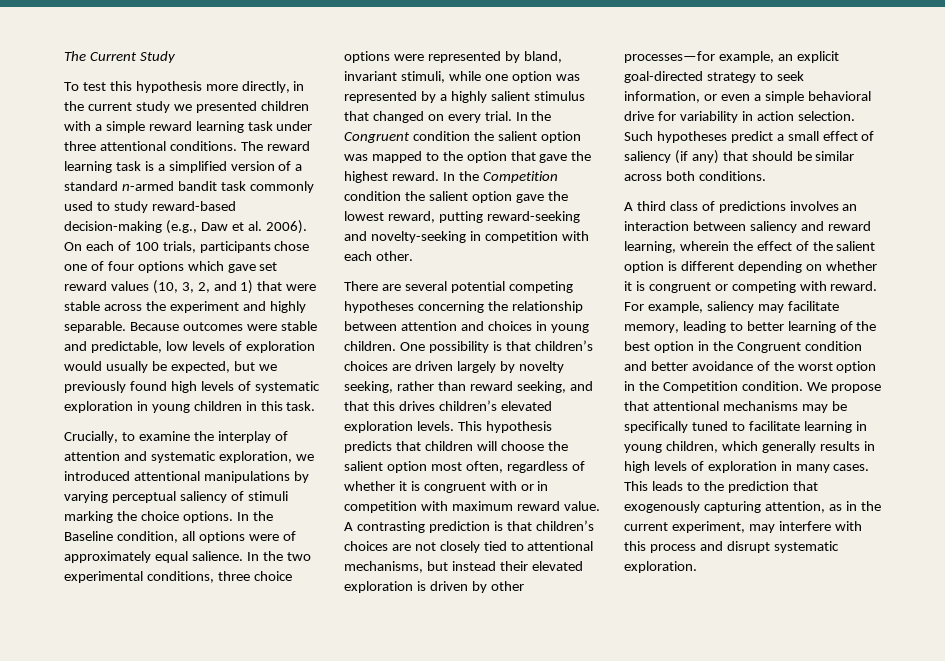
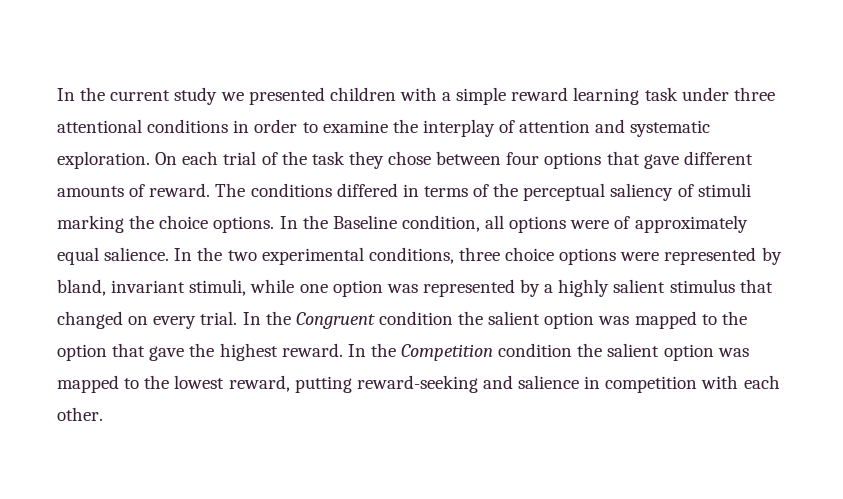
- The Current Study
- To test this hypothesis more directly, in the current study we presented children with a simple reward learning task under three attentional conditions. The reward learning task is a simplified version of a standard n-armed bandit task commonly used to study reward-based decision-making (e.g., Daw et al. 2006). On each of 100 trials, participants chose one of four options which gave set reward values (10, 3, 2, and 1) that were stable across the experiment and highly separable. Because outcomes were stable and predictable, low levels of exploration would usually be expected, but we previously found high levels of systematic exploration in young children in this task.
- Crucially, to examine the interplay of attention and systematic exploration, we introduced attentional manipulations by varying perceptual saliency of stimuli marking the choice options.
+ In the current study we presented children with a simple reward learning task under three attentional conditions in order to examine the interplay of attention and systematic exploration. On each trial of the task they chose between four options that gave different amounts of reward. The conditions differed in terms of the perceptual saliency of stimuli marking the choice options.
- In the Competition condition the salient option gave the lowest reward, putting reward-seeking and novelty-seeking in competition with each other.
+ In the Competition condition the salient option was mapped to the lowest reward, putting reward-seeking and salience in competition with each other.
- There are several potential competing hypotheses concerning the relationship between attention and choices in young children. One possibility is that children’s choices are driven largely by novelty seeking, rather than reward seeking, and that this drives children’s elevated exploration levels. This hypothesis predicts that children will choose the salient option most often, regardless of whether it is congruent with or in competition with maximum reward value. A contrasting prediction is that children’s choices are not closely tied to attentional mechanisms, but instead their elevated exploration is driven by other processes—for example, an explicit goal-directed strategy to seek information, or even a simple behavioral drive for variability in action selection. Such hypotheses predict a small effect of saliency (if any) that should be similar across both conditions.
- A third class of predictions involves an interaction between saliency and reward learning, wherein the effect of the salient option is different depending on whether it is congruent or competing with reward. For example, saliency may facilitate memory, leading to better learning of the best option in the Congruent condition and better avoidance of the worst option in the Competition condition. We propose that attentional mechanisms may be specifically tuned to facilitate learning in young children, which generally results in high levels of exploration in many cases. This leads to the prediction that exogenously capturing attention, as in the current experiment, may interfere with this process and disrupt systematic exploration.

